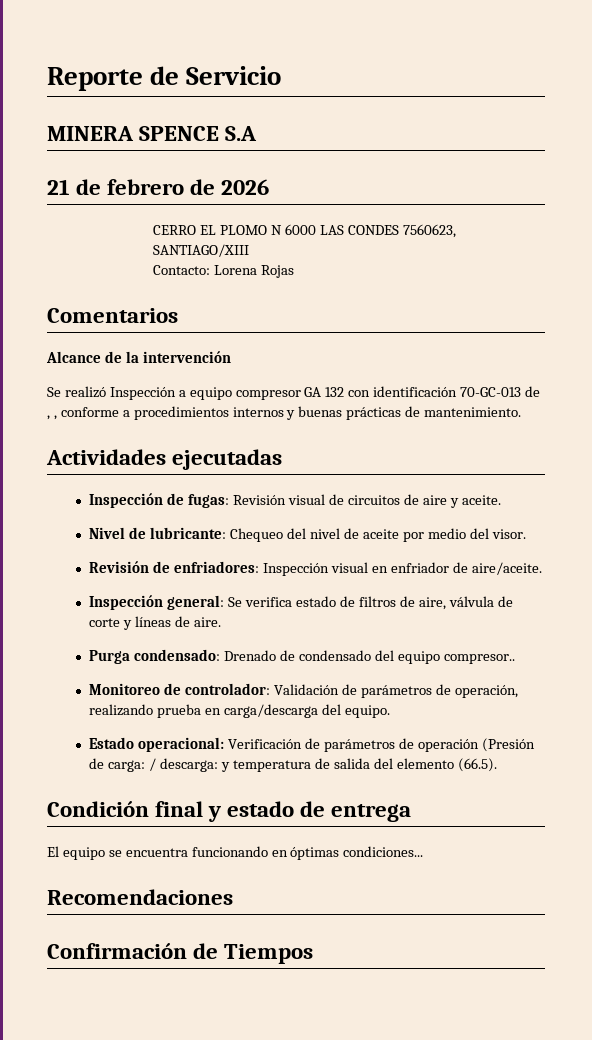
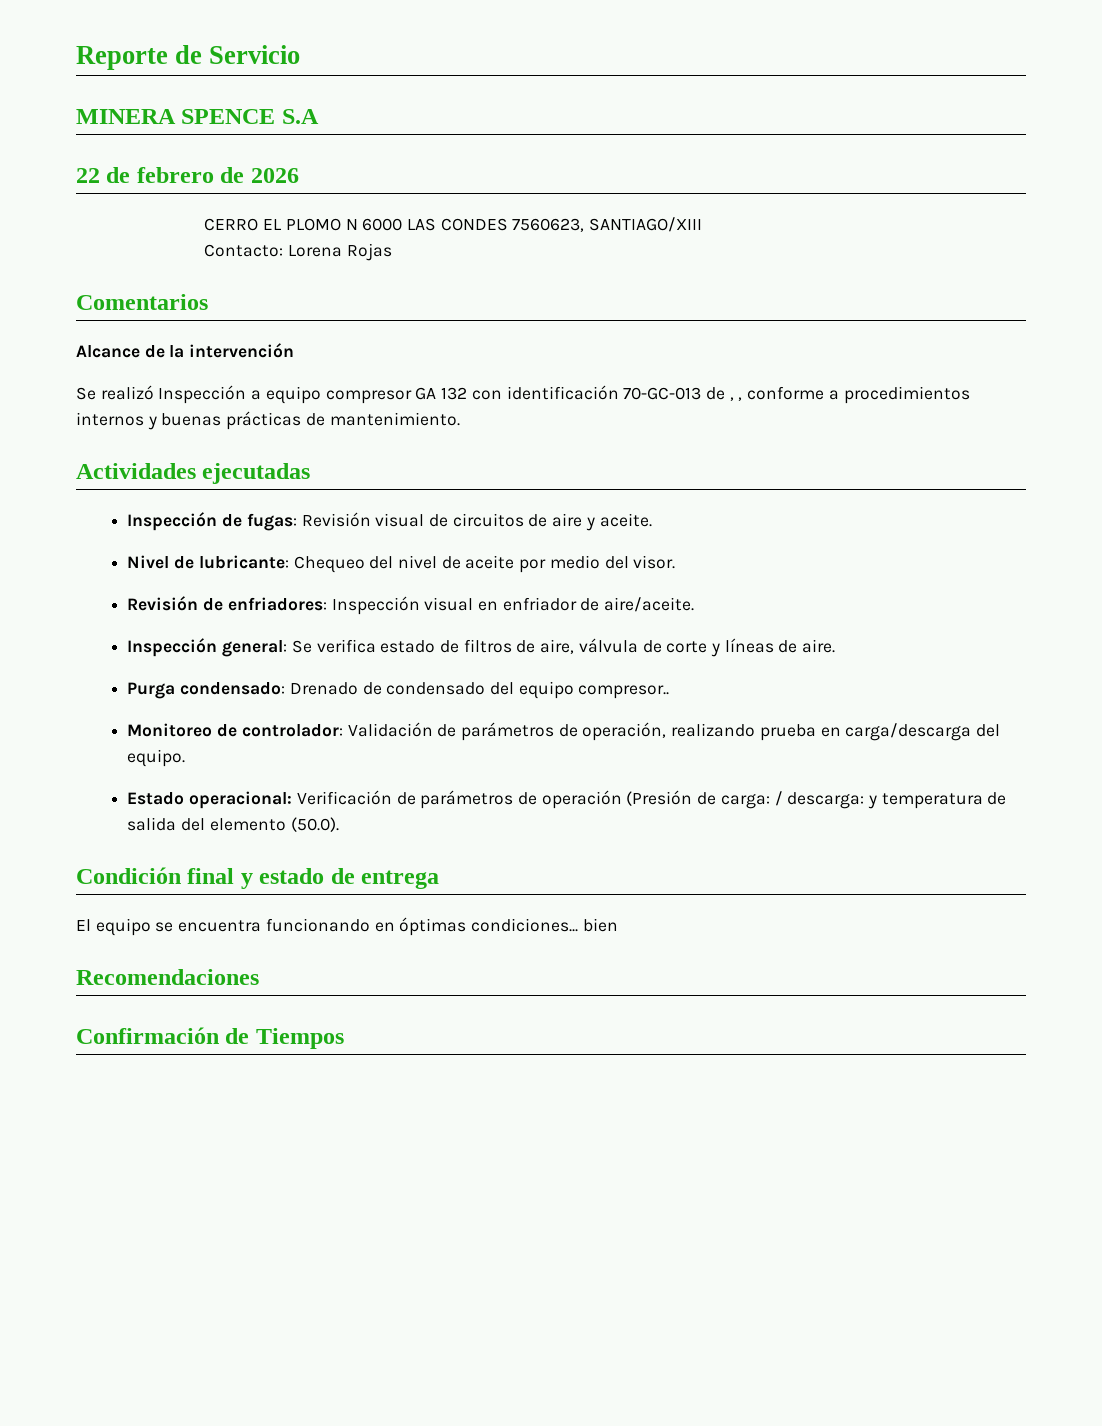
- 21 de febrero de 2026
+ 22 de febrero de 2026
- Estado operacional: Verificación de parámetros de operación (Presión de carga: / descarga: y temperatura de salida del elemento (66.5).
+ Estado operacional: Verificación de parámetros de operación (Presión de carga: / descarga: y temperatura de salida del elemento (50.0).
- El equipo se encuentra funcionando en óptimas condiciones...
+ El equipo se encuentra funcionando en óptimas condiciones... bien

